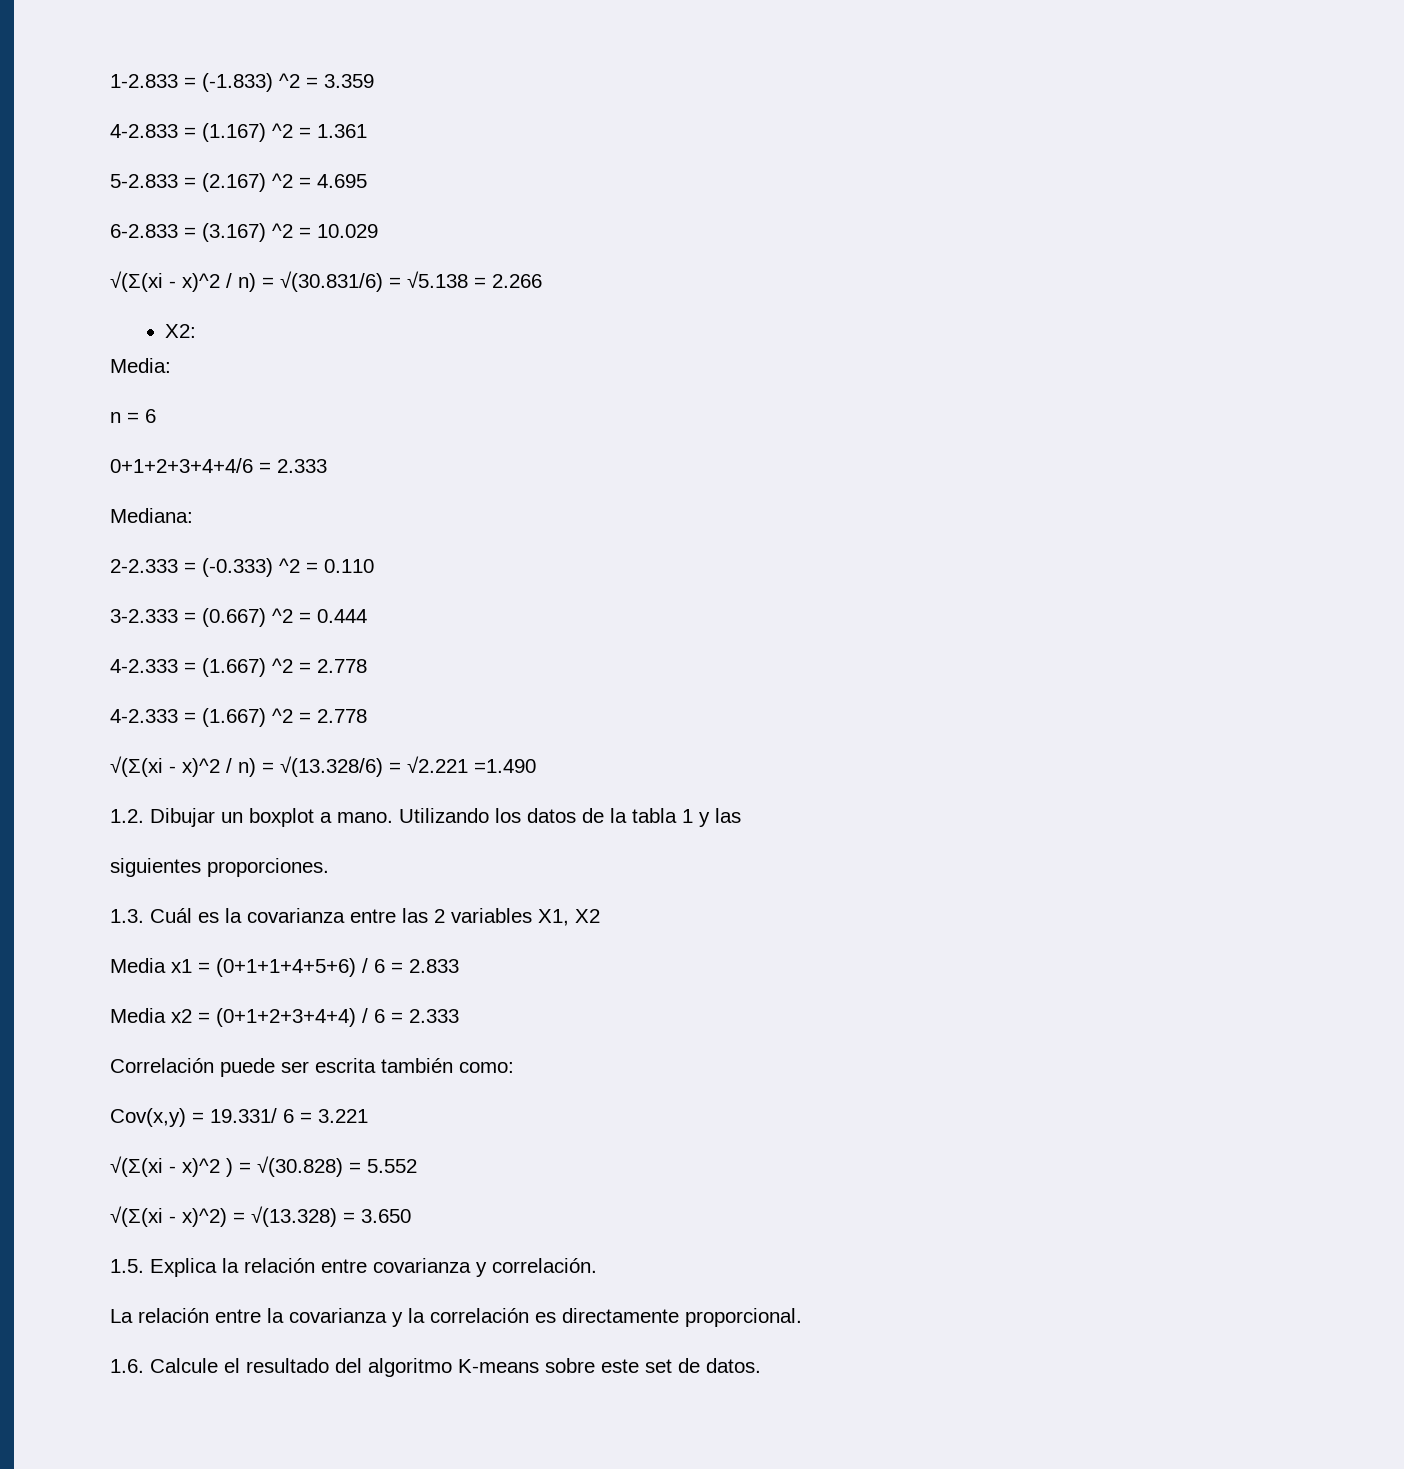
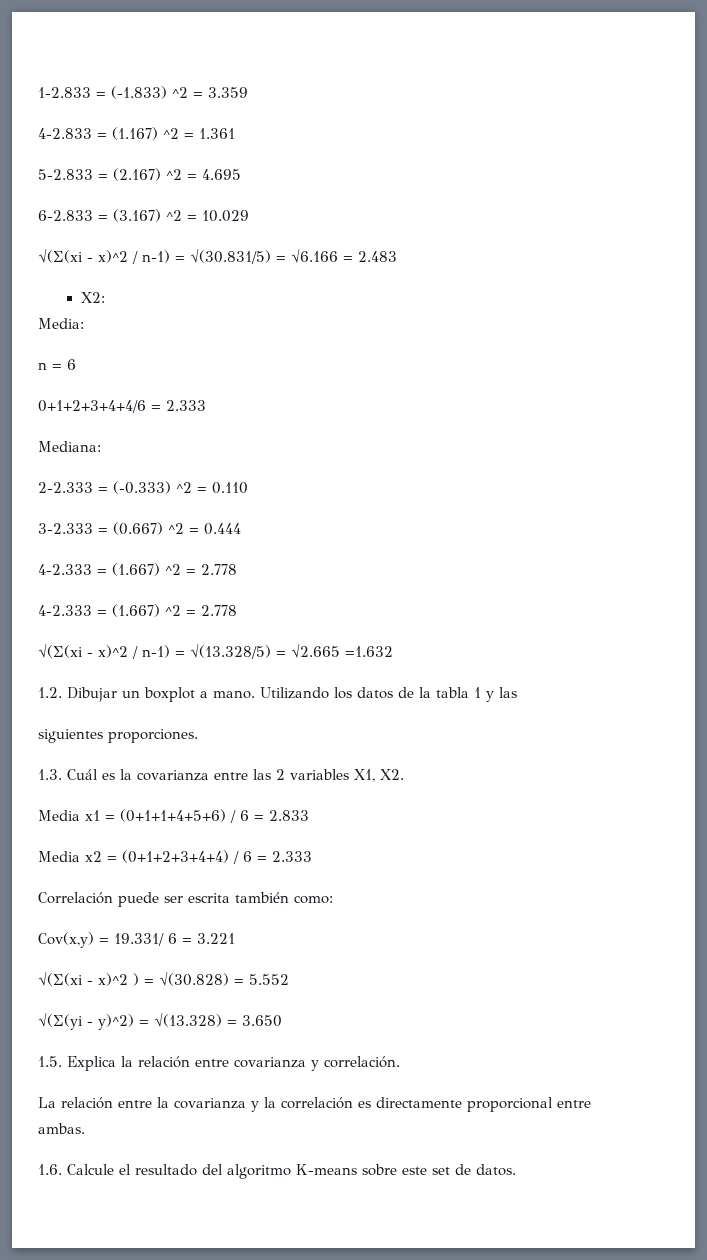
- √(Σ(xi - x)^2 / n) = √(30.831/6) = √5.138 = 2.266
+ √(Σ(xi - x)^2 / n-1) = √(30.831/5) = √6.166 = 2.483
- √(Σ(xi - x)^2 / n) = √(13.328/6) = √2.221 =1.490
+ √(Σ(xi - x)^2 / n-1) = √(13.328/5) = √2.665 =1.632
- 1.3. Cuál es la covarianza entre las 2 variables X1, X2
+ 1.3. Cuál es la covarianza entre las 2 variables X1, X2.
- √(Σ(xi - x)^2) = √(13.328) = 3.650
+ √(Σ(yi - y)^2) = √(13.328) = 3.650
- La relación entre la covarianza y la correlación es directamente proporcional.
+ La relación entre la covarianza y la correlación es directamente proporcional entre ambas.

